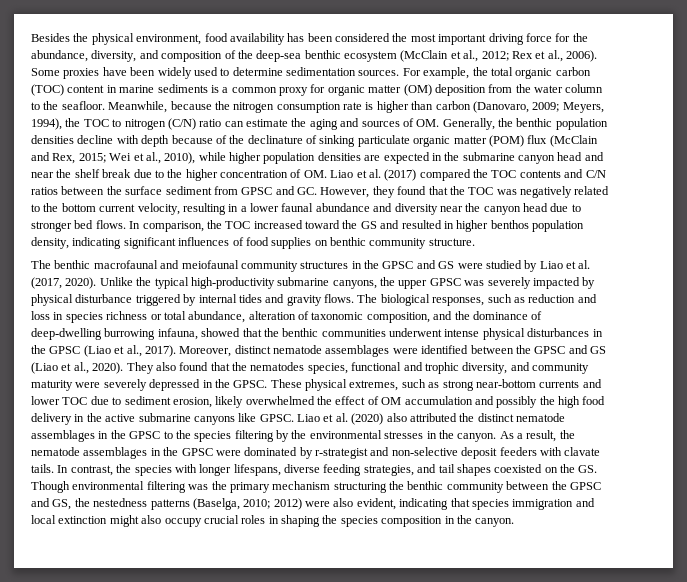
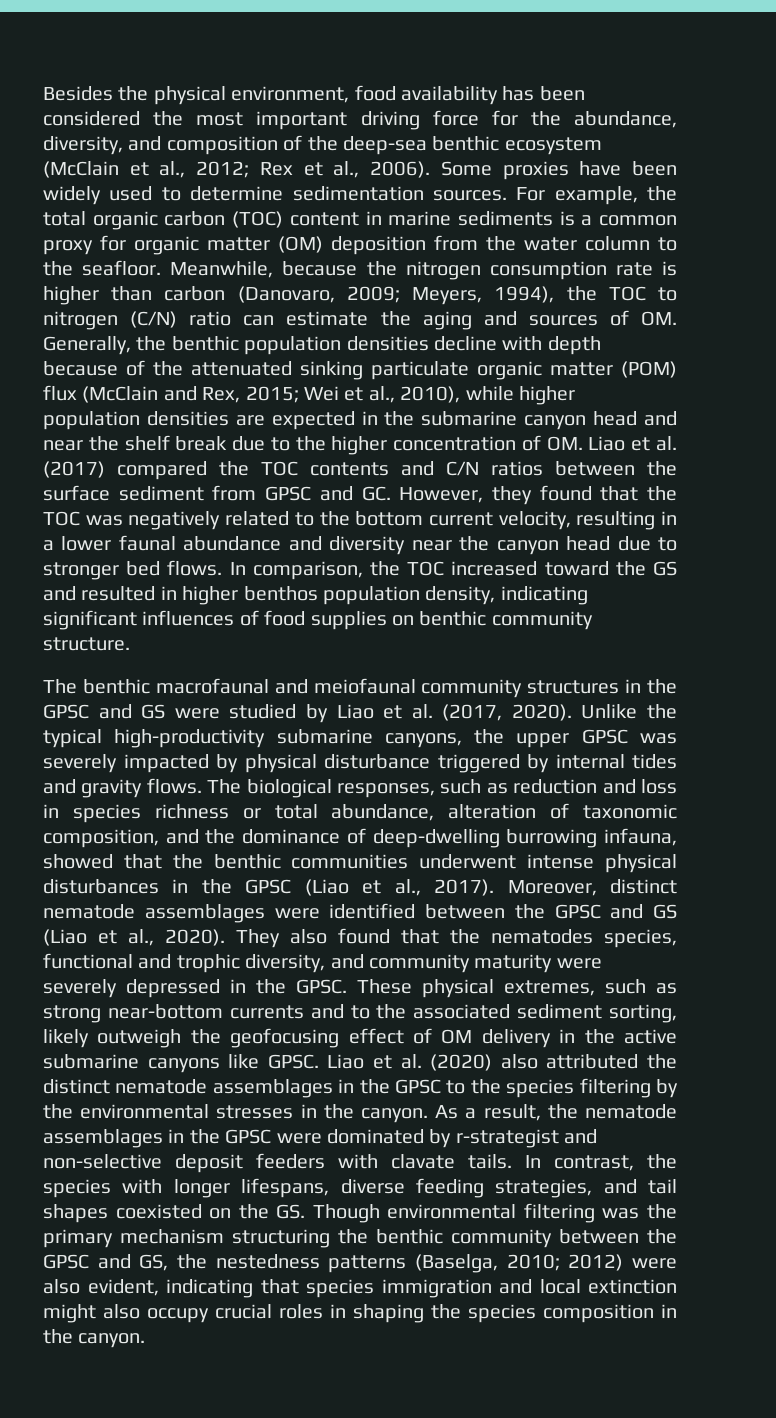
- Meyers, 1994), the TOC to nitrogen (C/N) ratio can estimate the aging and sources of OM. Generally, the benthic population densities decline with depth because of the declinature of sinking particulate organic matter (POM) flux (McClain and Rex, 2015;
+ Meyers, 1994), the TOC to nitrogen (C/N) ratio can estimate the aging and sources of OM. Generally, the benthic population densities decline with depth because of the attenuated sinking particulate organic matter (POM) flux (McClain and Rex, 2015;
- These physical extremes, such as strong near-bottom currents and lower TOC due to sediment erosion, likely overwhelmed the effect of OM accumulation and possibly the high food delivery in the active submarine canyons like GPSC.
+ These physical extremes, such as strong near-bottom currents and to the associated sediment sorting, likely outweigh the geofocusing effect of OM delivery in the active submarine canyons like GPSC.

